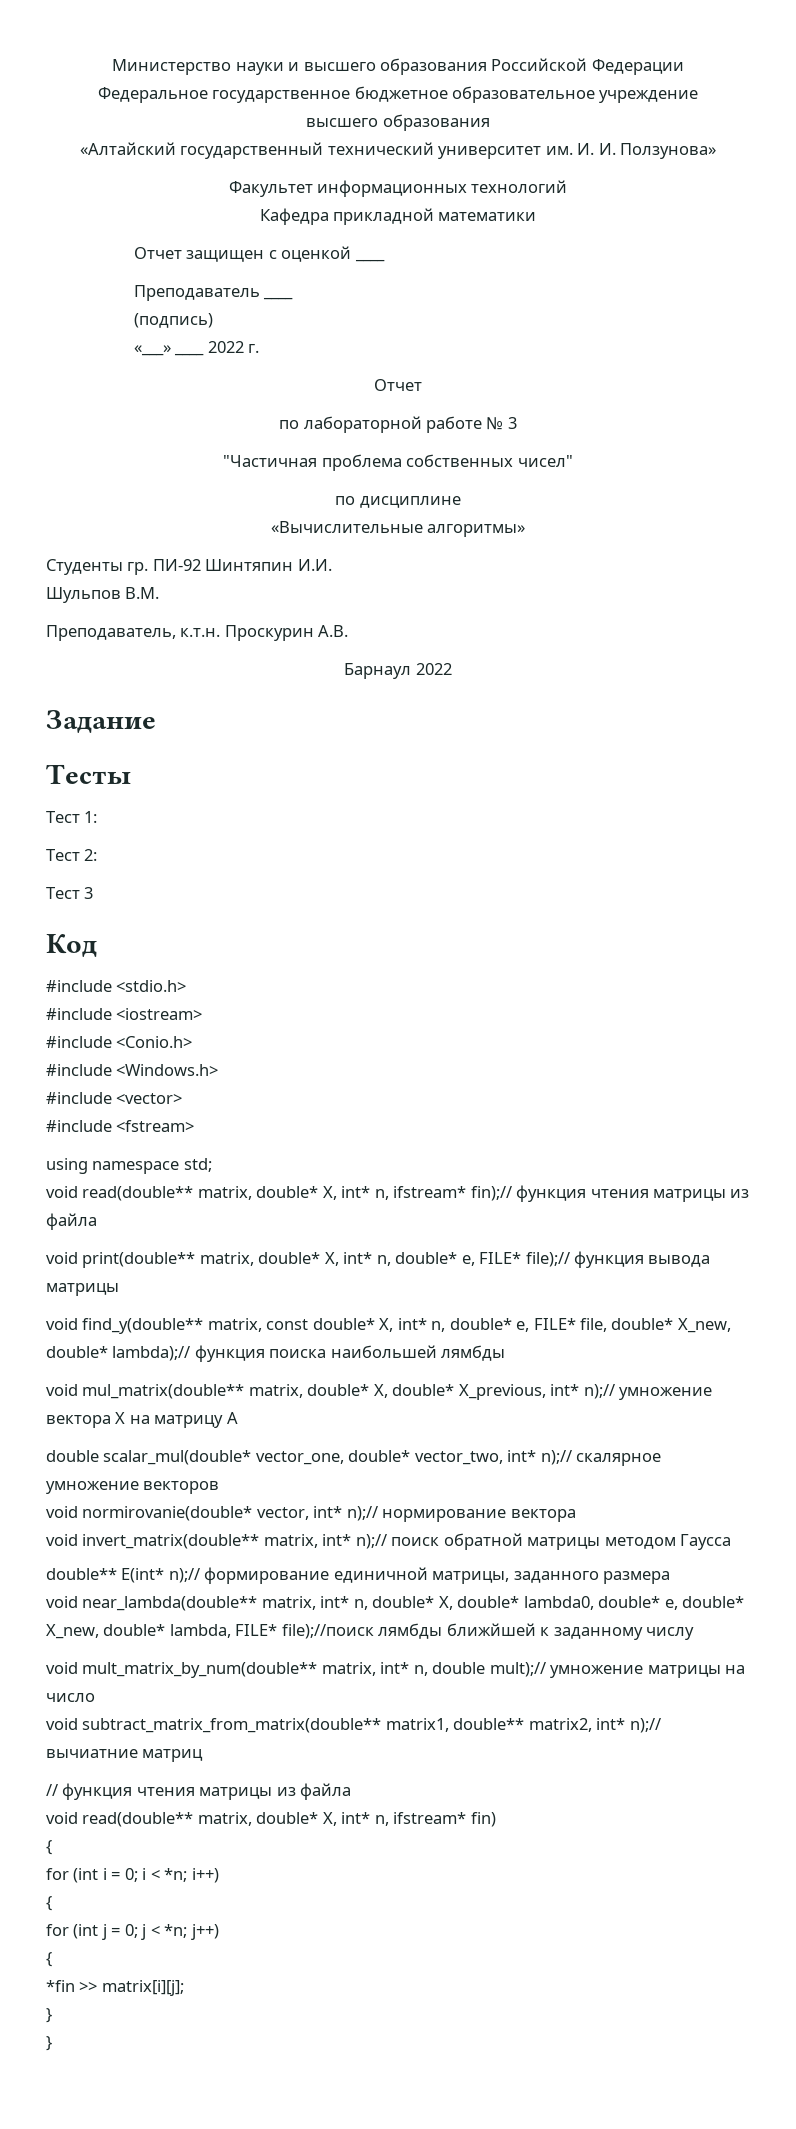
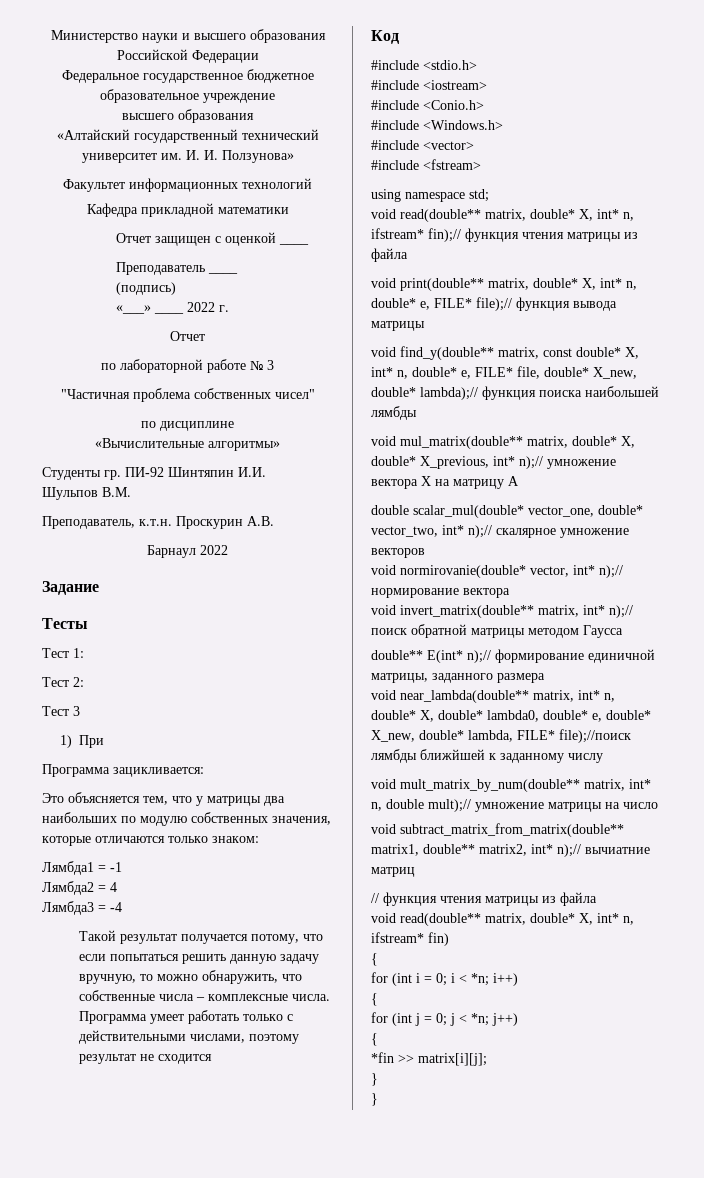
+ 1) При
+ Программа зацикливается:
+ Это объясняется тем, что у матрицы два наибольших по модулю собственных значения, которые отличаются только знаком:
+ Лямбда1 = -1
+ Лямбда2 = 4
+ Лямбда3 = -4
+ Такой результат получается потому, что если попытаться решить данную задачу вручную, то можно обнаружить, что собственные числа – комплексные числа. Программа умеет работать только с действительными числами, поэтому результат не сходится

